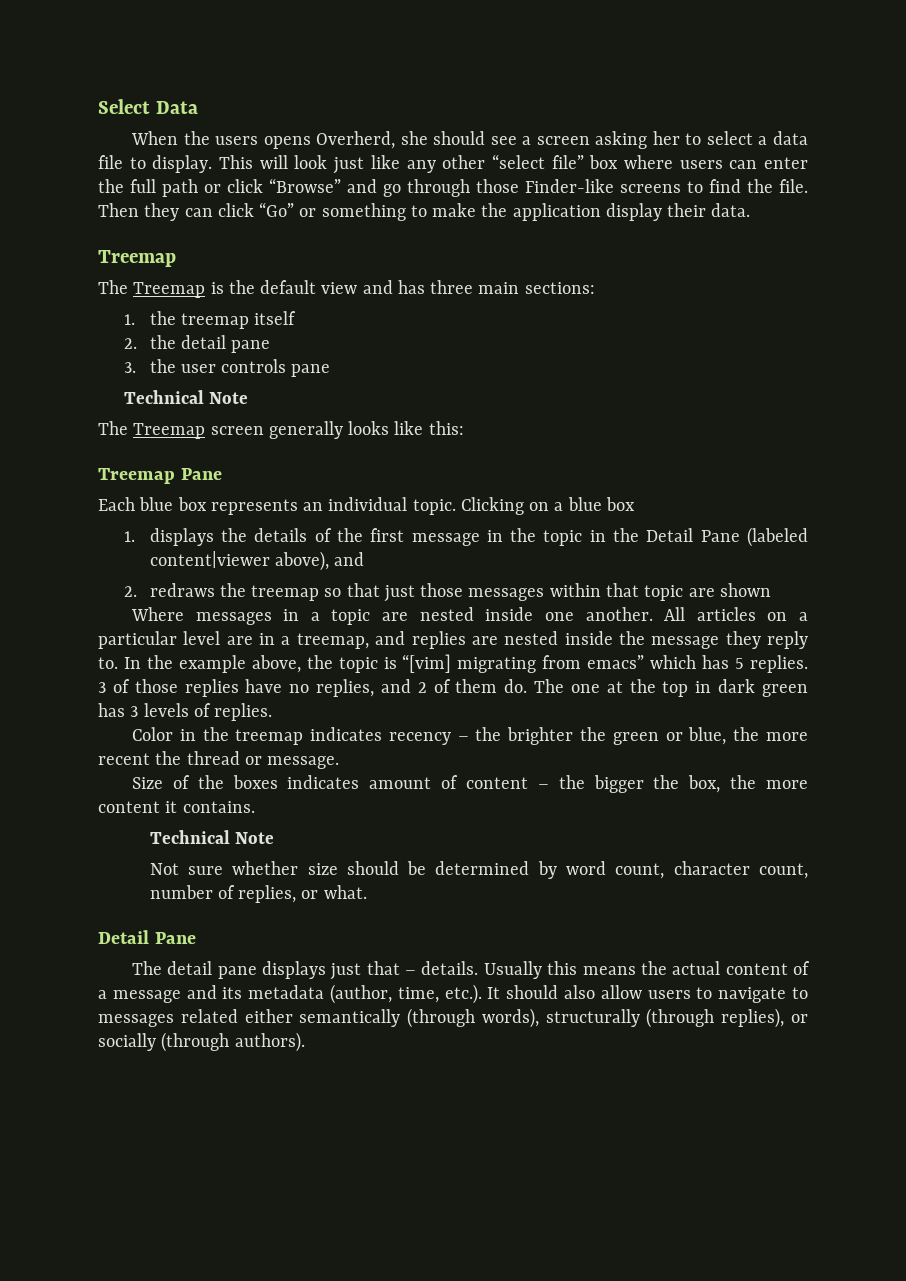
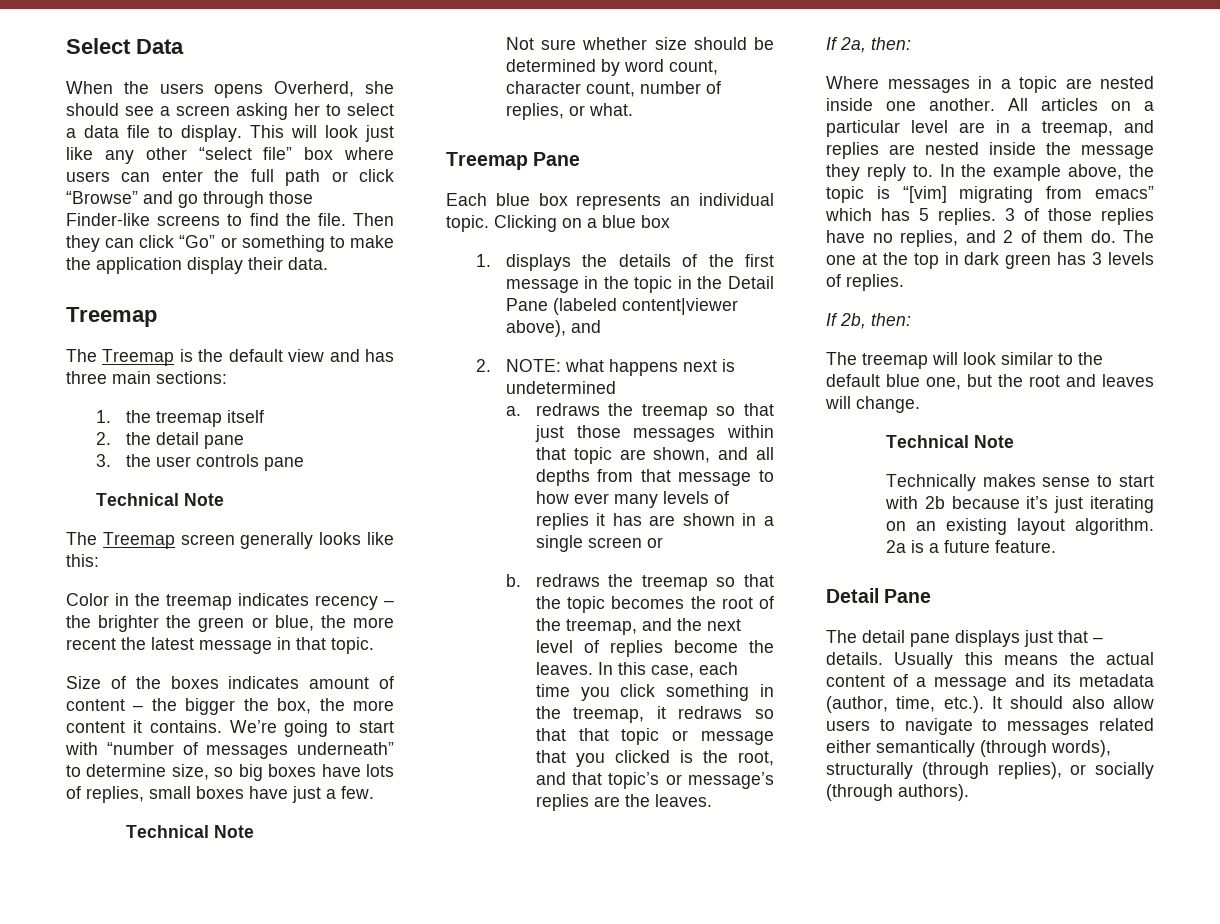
+ Color in the treemap indicates recency – the brighter the green or blue, the more recent the latest message in that topic.
+ Size of the boxes indicates amount of content – the bigger the box, the more content it contains. We’re going to start with “number of messages underneath” to determine size, so big boxes have lots of replies, small boxes have just a few.
+ Technical Note
+ Not sure whether size should be determined by word count, character count, number of replies, or what.
- 2. redraws the treemap so that just those messages within that topic are shown
+ 2. NOTE: what happens next is undetermined
+ a. redraws the treemap so that just those messages within that topic are shown, and all depths from that message to how ever many levels of replies it has are shown in a single screen or
+ b. redraws the treemap so that the topic becomes the root of the treemap, and the next level of replies become the leaves. In this case, each time you click something in the treemap, it redraws so that that topic or message that you clicked is the root, and that topic’s or message’s replies are the leaves.
+ If 2a, then:
- Color in the treemap indicates recency – the brighter the green or blue, the more recent the thread or message.
- Size of the boxes indicates amount of content – the bigger the box, the more content it contains.
+ If 2b, then:
+ The treemap will look similar to the default blue one, but the root and leaves will change.
  Technical Note
- Not sure whether size should be determined by word count, character count, number of replies, or what.
+ Technically makes sense to start with 2b because it’s just iterating on an existing layout algorithm. 2a is a future feature.

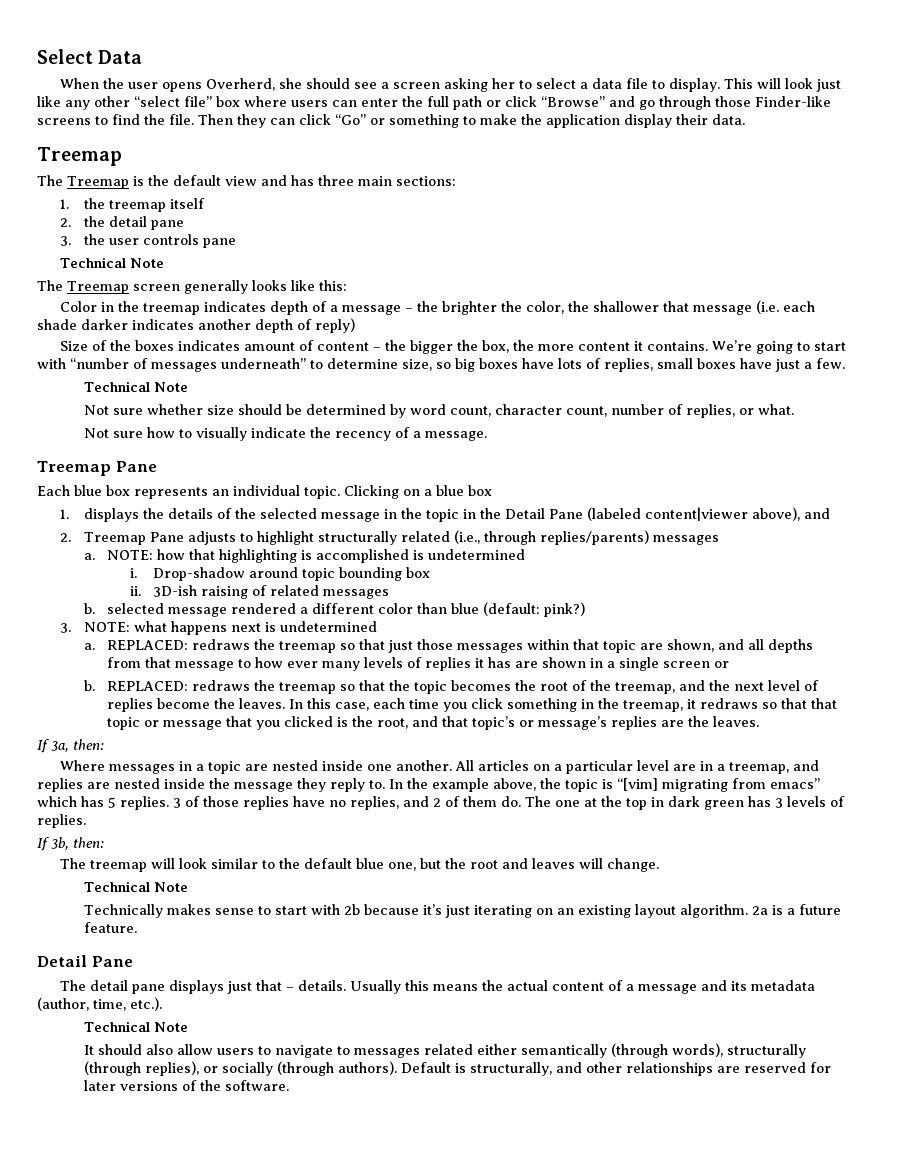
- When the users opens Overherd, she should see a screen asking her to select a data file to display.
+ When the user opens Overherd, she should see a screen asking her to select a data file to display.
- Color in the treemap indicates recency – the brighter the green or blue, the more recent the latest message in that topic.
+ Color in the treemap indicates depth of a message – the brighter the color, the shallower that message (i.e. each shade darker indicates another depth of reply)
+ Not sure how to visually indicate the recency of a message.
- 1. displays the details of the first message in the topic in the Detail Pane (labeled content|viewer above), and
+ 1. displays the details of the selected message in the topic in the Detail Pane (labeled content|viewer above), and
- 2. NOTE: what happens next is undetermined
+ 2. Treemap Pane adjusts to highlight structurally related (i.e., through replies/parents) messages
+ a. NOTE: how that highlighting is accomplished is undetermined
+ i. Drop-shadow around topic bounding box
+ ii. 3D-ish raising of related messages
+ b. selected message rendered a different color than blue (default: pink?)
+ 3. NOTE: what happens next is undetermined
- a. redraws the treemap so that just those messages within that topic are shown, and all depths from that message to how ever many levels of replies it has are shown in a single screen or
+ a. REPLACED: redraws the treemap so that just those messages within that topic are shown, and all depths from that message to how ever many levels of replies it has are shown in a single screen or
- b. redraws the treemap so that the topic becomes the root of the treemap, and the next level of replies become the leaves.
+ b. REPLACED: redraws the treemap so that the topic becomes the root of the treemap, and the next level of replies become the leaves.
- If 2a, then:
+ If 3a, then:
- If 2b, then:
+ If 3b, then:
- Usually this means the actual content of a message and its metadata (author, time, etc.). It should also allow users to navigate to messages related either semantically (through words), structurally (through replies), or socially (through authors).
+ Usually this means the actual content of a message and its metadata (author, time, etc.).
+ Technical Note
+ It should also allow users to navigate to messages related either semantically (through words), structurally (through replies), or socially (through authors).
+ Default is structurally, and other relationships are reserved for later versions of the software.

